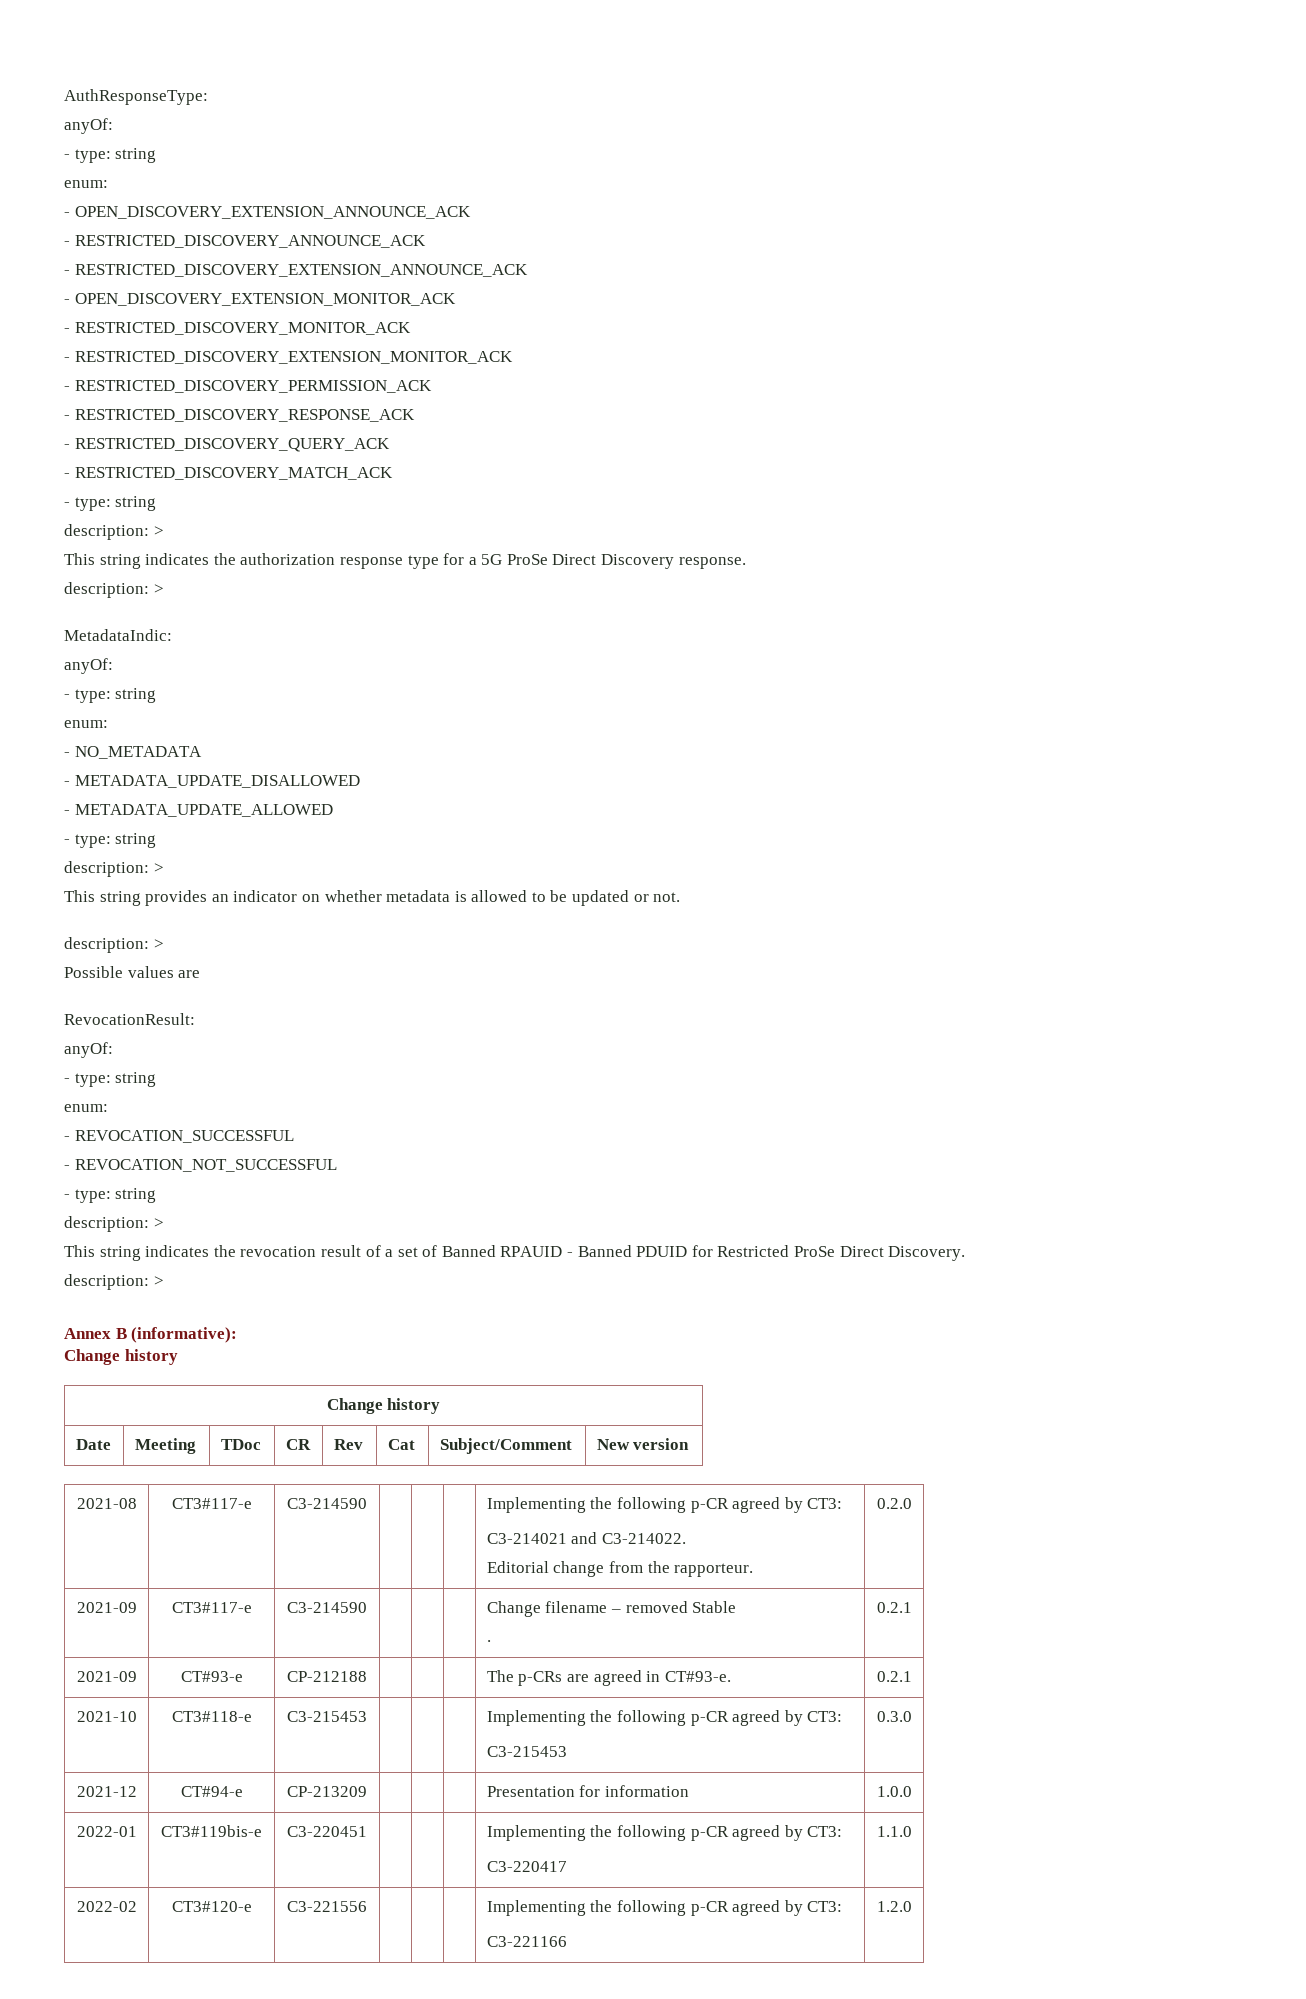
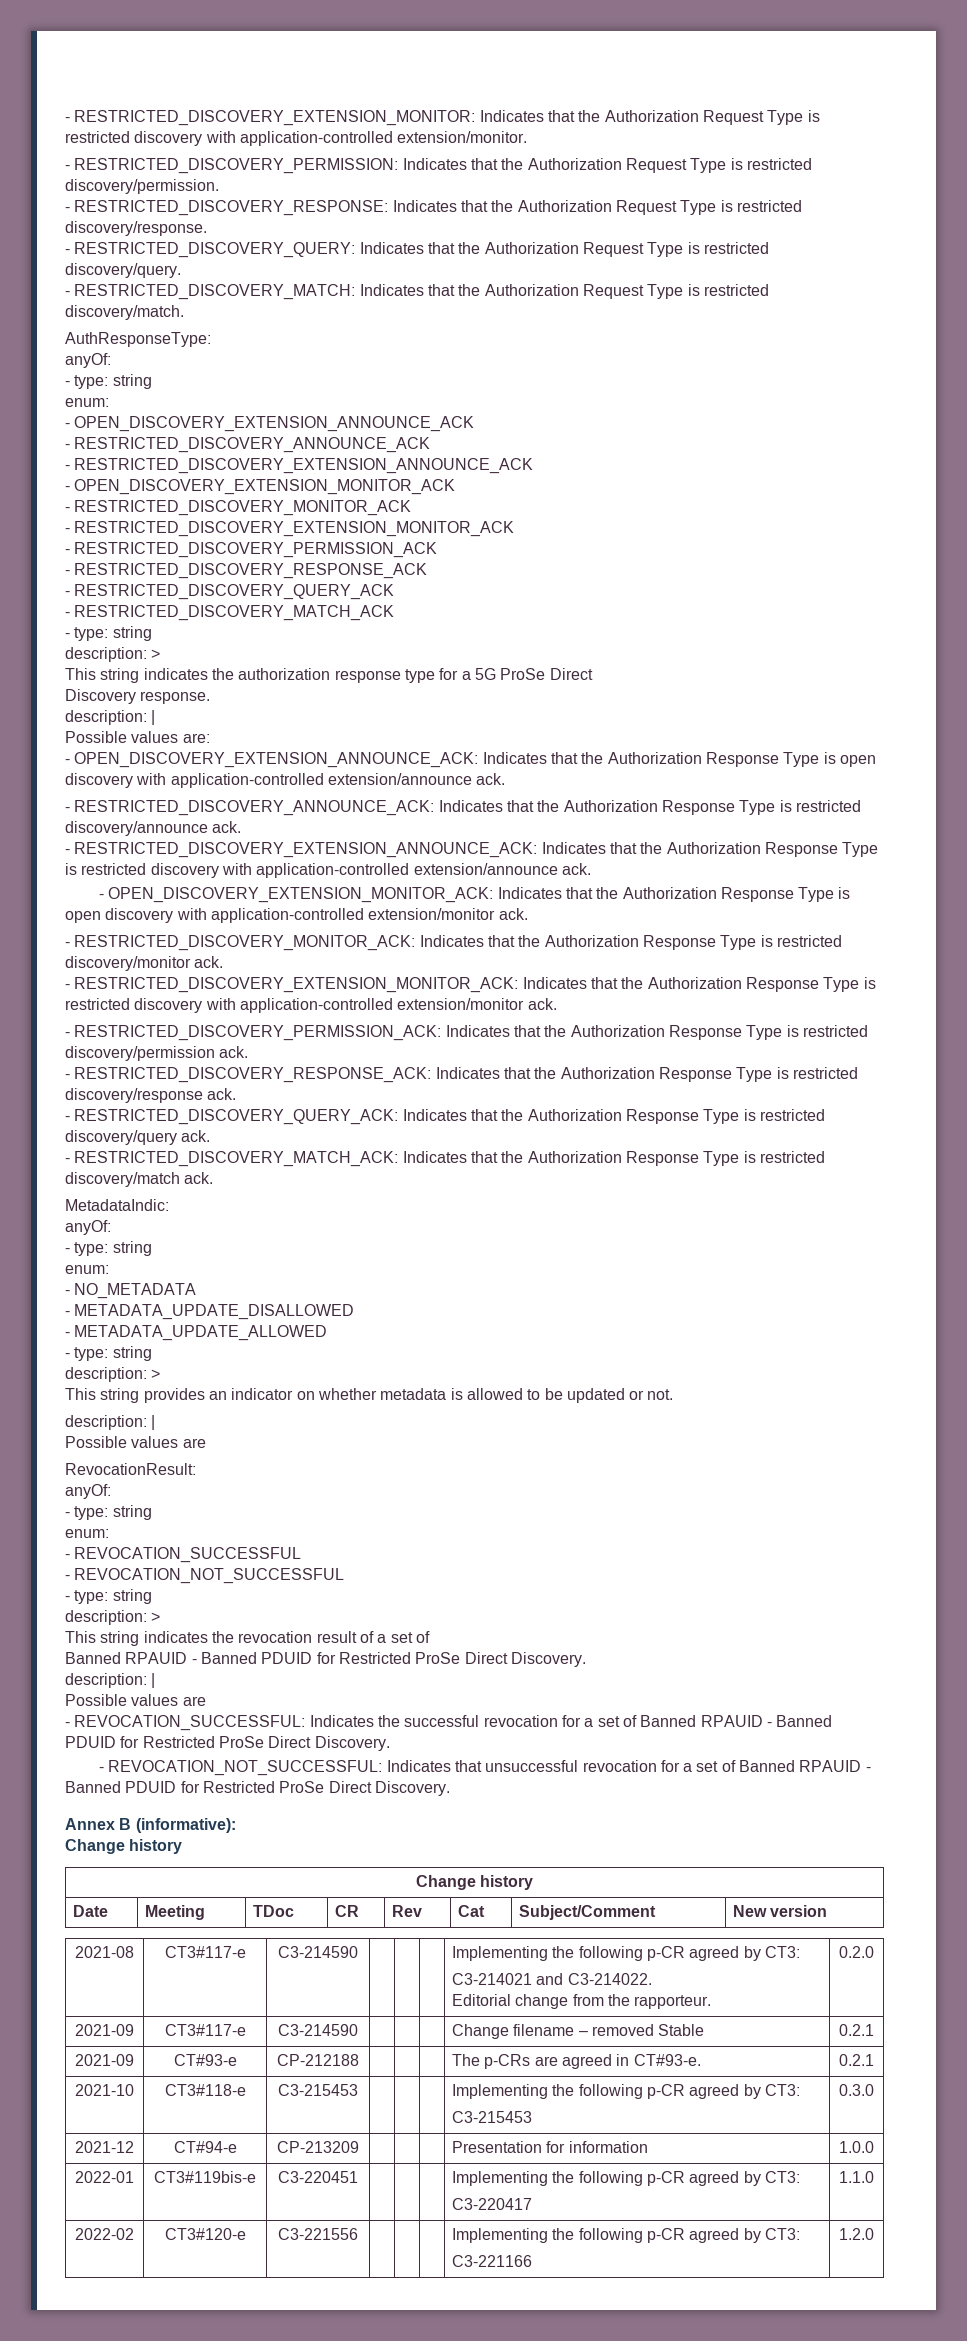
+ - RESTRICTED_DISCOVERY_EXTENSION_MONITOR: Indicates that the Authorization Request Type is restricted discovery with application-controlled extension/monitor.
+ - RESTRICTED_DISCOVERY_PERMISSION: Indicates that the Authorization Request Type is restricted discovery/permission.
+ - RESTRICTED_DISCOVERY_RESPONSE: Indicates that the Authorization Request Type is restricted discovery/response.
+ - RESTRICTED_DISCOVERY_QUERY: Indicates that the Authorization Request Type is restricted discovery/query.
+ - RESTRICTED_DISCOVERY_MATCH: Indicates that the Authorization Request Type is restricted discovery/match.
- This string indicates the authorization response type for a 5G ProSe Direct Discovery response.
- description: >
+ This string indicates the authorization response type for a 5G ProSe Direct
+ Discovery response.
+ description: |
+ Possible values are:
+ - OPEN_DISCOVERY_EXTENSION_ANNOUNCE_ACK: Indicates that the Authorization Response Type is open discovery with application-controlled extension/announce ack.
+ - RESTRICTED_DISCOVERY_ANNOUNCE_ACK: Indicates that the Authorization Response Type is restricted discovery/announce ack.
+ - RESTRICTED_DISCOVERY_EXTENSION_ANNOUNCE_ACK: Indicates that the Authorization Response Type is restricted discovery with application-controlled extension/announce ack.
+ - OPEN_DISCOVERY_EXTENSION_MONITOR_ACK: Indicates that the Authorization Response Type is open discovery with application-controlled extension/monitor ack.
+ - RESTRICTED_DISCOVERY_MONITOR_ACK: Indicates that the Authorization Response Type is restricted discovery/monitor ack.
+ - RESTRICTED_DISCOVERY_EXTENSION_MONITOR_ACK: Indicates that the Authorization Response Type is restricted discovery with application-controlled extension/monitor ack.
+ - RESTRICTED_DISCOVERY_PERMISSION_ACK: Indicates that the Authorization Response Type is restricted discovery/permission ack.
+ - RESTRICTED_DISCOVERY_RESPONSE_ACK: Indicates that the Authorization Response Type is restricted discovery/response ack.
+ - RESTRICTED_DISCOVERY_QUERY_ACK: Indicates that the Authorization Response Type is restricted discovery/query ack.
+ - RESTRICTED_DISCOVERY_MATCH_ACK: Indicates that the Authorization Response Type is restricted discovery/match ack.
  This string provides an indicator on whether metadata is allowed to be updated or not.
- description: >
+ description: |
- This string indicates the revocation result of a set of Banned RPAUID - Banned PDUID for Restricted ProSe Direct Discovery.
- description: >
+ This string indicates the revocation result of a set of
+ Banned RPAUID - Banned PDUID for Restricted ProSe Direct Discovery.
+ description: |
+ Possible values are
+ - REVOCATION_SUCCESSFUL: Indicates the successful revocation for a set of Banned RPAUID - Banned PDUID for Restricted ProSe Direct Discovery.
+ - REVOCATION_NOT_SUCCESSFUL: Indicates that unsuccessful revocation for a set of Banned RPAUID - Banned PDUID for Restricted ProSe Direct Discovery.
- 2021-09 | CT3#117-e | C3-214590 | | | | Change filename – removed Stable
- . | 0.2.1
+ 2021-09 | CT3#117-e | C3-214590 | | | | Change filename – removed Stable | 0.2.1

